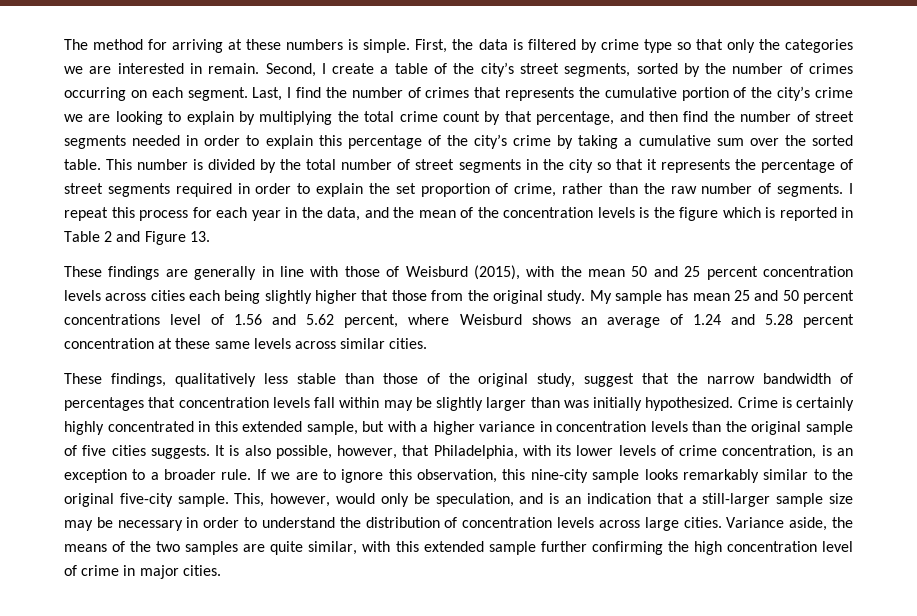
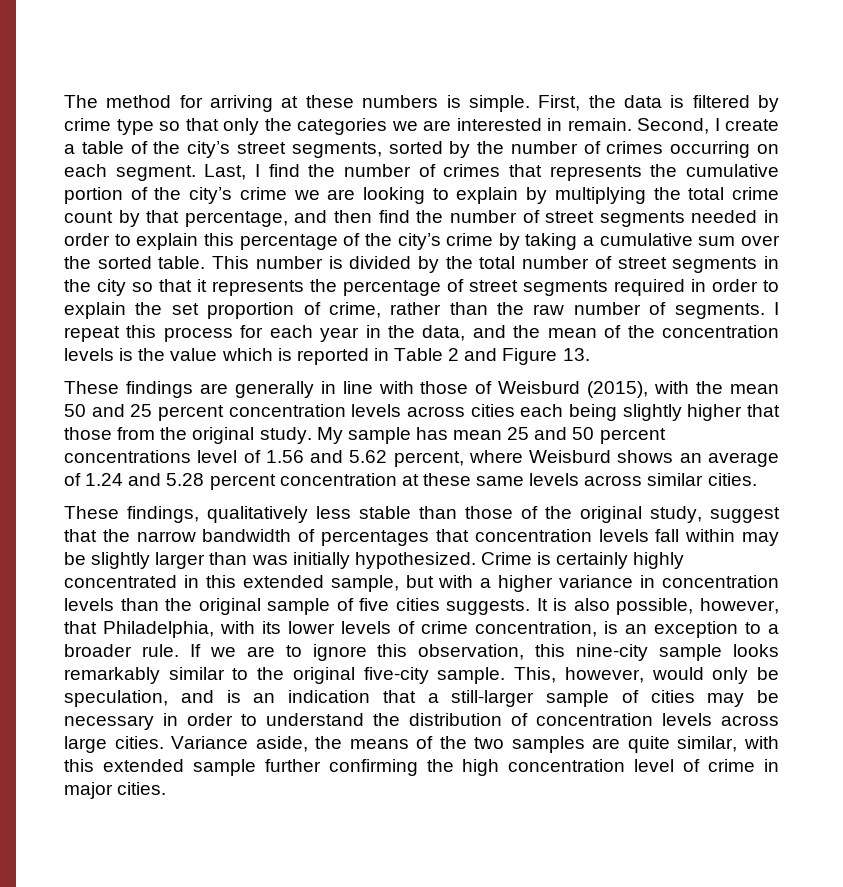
- I repeat this process for each year in the data, and the mean of the concentration levels is the figure which is reported in Table 2 and Figure 13.
+ I repeat this process for each year in the data, and the mean of the concentration levels is the value which is reported in Table 2 and Figure 13.
- This, however, would only be speculation, and is an indication that a still-larger sample size may be necessary in order to understand the distribution of concentration levels across large cities.
+ This, however, would only be speculation, and is an indication that a still-larger sample of cities may be necessary in order to understand the distribution of concentration levels across large cities.

